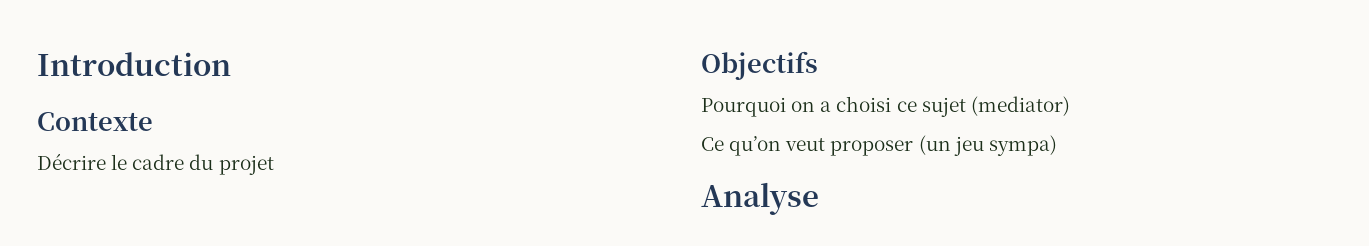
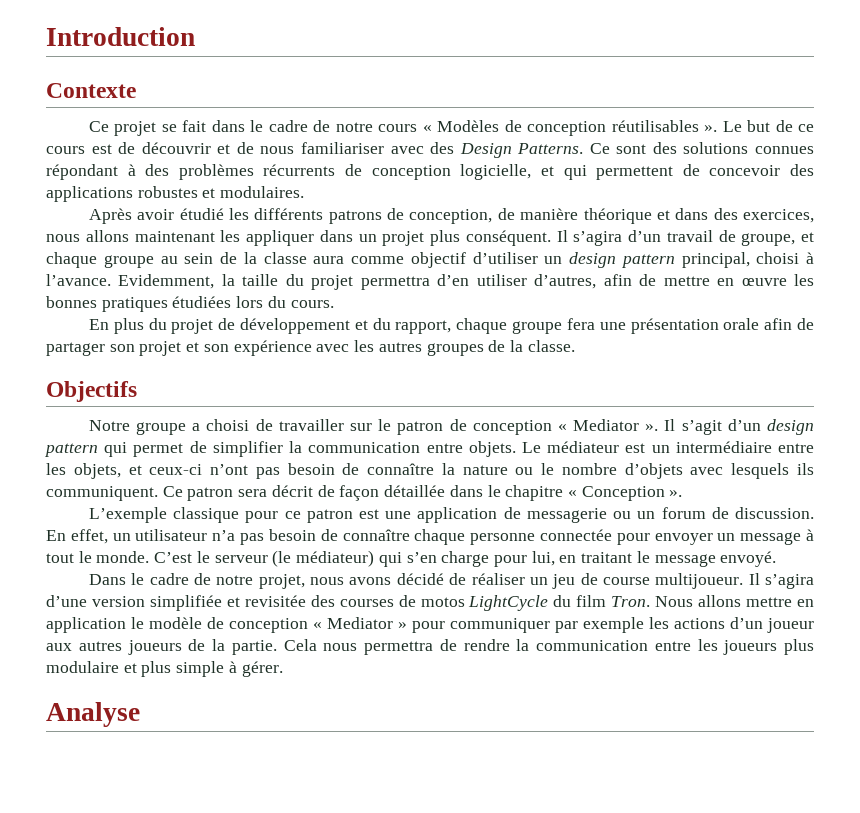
- Décrire le cadre du projet
+ Ce projet se fait dans le cadre de notre cours « Modèles de conception réutilisables ». Le but de ce cours est de découvrir et de nous familiariser avec des Design Patterns. Ce sont des solutions connues répondant à des problèmes récurrents de conception logicielle, et qui permettent de concevoir des applications robustes et modulaires.
+ Après avoir étudié les différents patrons de conception, de manière théorique et dans des exercices, nous allons maintenant les appliquer dans un projet plus conséquent. Il s’agira d’un travail de groupe, et chaque groupe au sein de la classe aura comme objectif d’utiliser un design pattern principal, choisi à l’avance. Evidemment, la taille du projet permettra d’en utiliser d’autres, afin de mettre en œuvre les bonnes pratiques étudiées lors du cours.
+ En plus du projet de développement et du rapport, chaque groupe fera une présentation orale afin de partager son projet et son expérience avec les autres groupes de la classe.
  Objectifs
- Pourquoi on a choisi ce sujet (mediator)
- Ce qu’on veut proposer (un jeu sympa)
+ Notre groupe a choisi de travailler sur le patron de conception « Mediator ». Il s’agit d’un design pattern qui permet de simplifier la communication entre objets. Le médiateur est un intermédiaire entre les objets, et ceux-ci n’ont pas besoin de connaître la nature ou le nombre d’objets avec lesquels ils communiquent. Ce patron sera décrit de façon détaillée dans le chapitre « Conception ».
+ L’exemple classique pour ce patron est une application de messagerie ou un forum de discussion. En effet, un utilisateur n’a pas besoin de connaître chaque personne connectée pour envoyer un message à tout le monde. C’est le serveur (le médiateur) qui s’en charge pour lui, en traitant le message envoyé.
+ Dans le cadre de notre projet, nous avons décidé de réaliser un jeu de course multijoueur. Il s’agira d’une version simplifiée et revisitée des courses de motos LightCycle du film Tron. Nous allons mettre en application le modèle de conception « Mediator » pour communiquer par exemple les actions d’un joueur aux autres joueurs de la partie. Cela nous permettra de rendre la communication entre les joueurs plus modulaire et plus simple à gérer.

